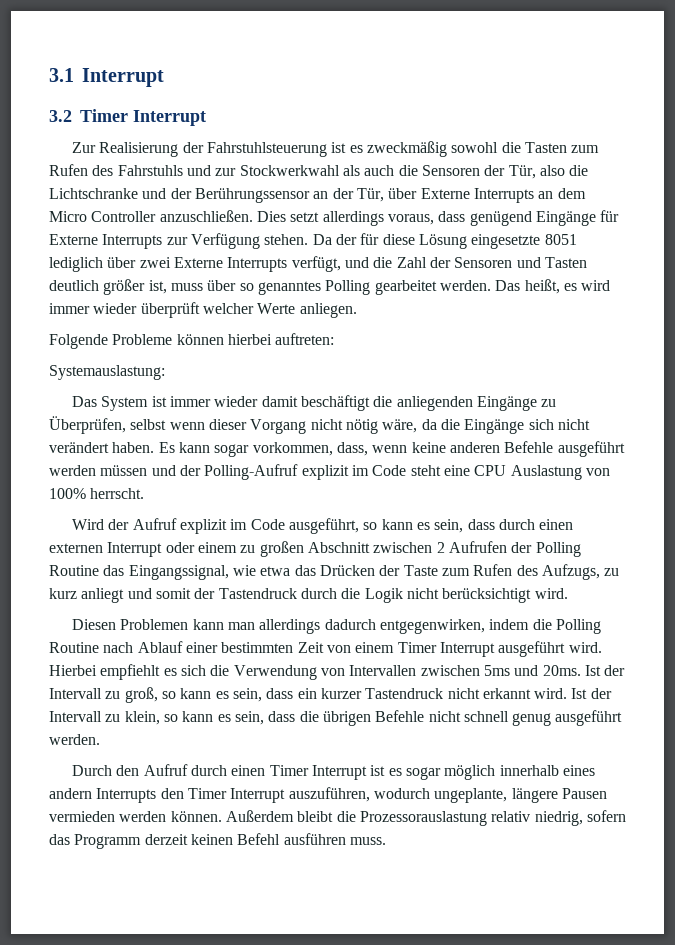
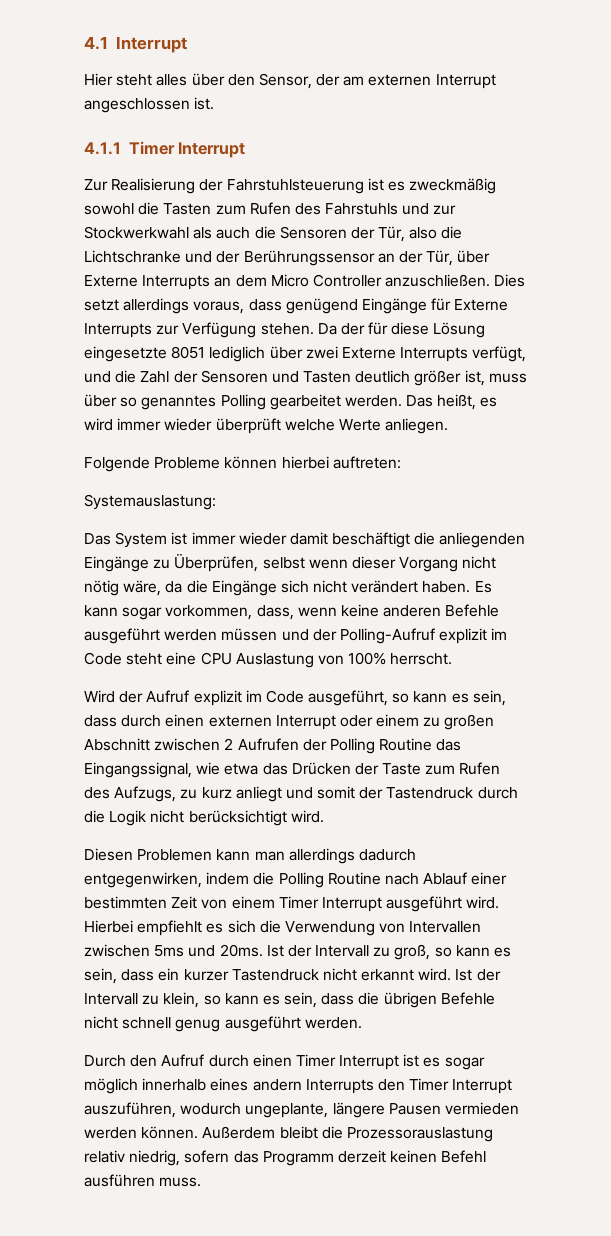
- 3.1 Interrupt
- 3.2 Timer Interrupt
+ 4.1 Interrupt
+ Hier steht alles über den Sensor, der am externen Interrupt angeschlossen ist.
+ 4.1.1 Timer Interrupt
- Das heißt, es wird immer wieder überprüft welcher Werte anliegen.
+ Das heißt, es wird immer wieder überprüft welche Werte anliegen.

